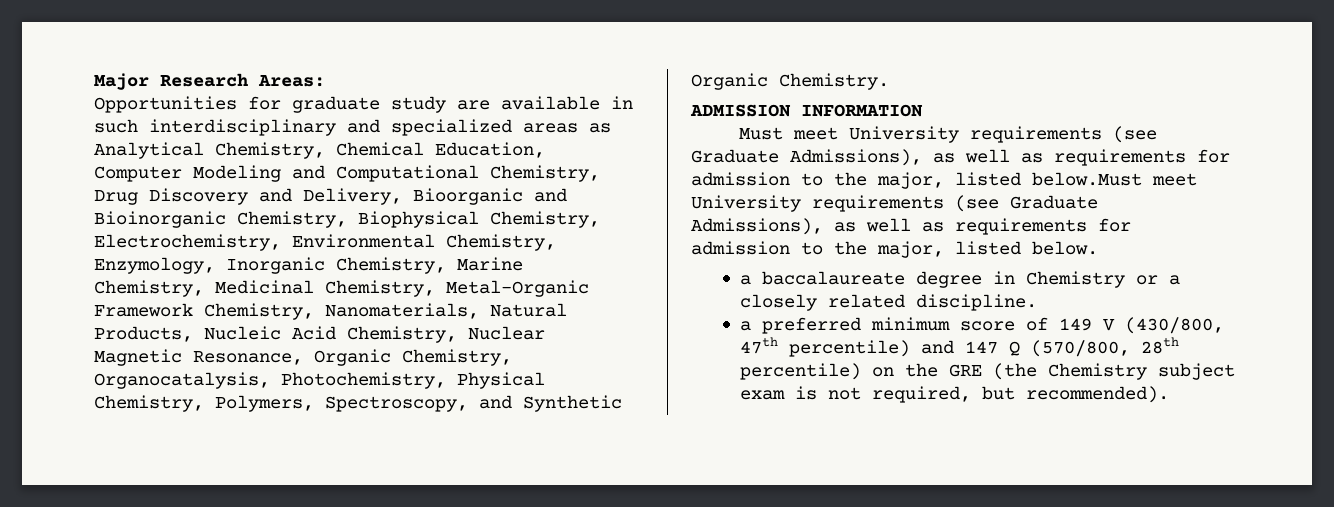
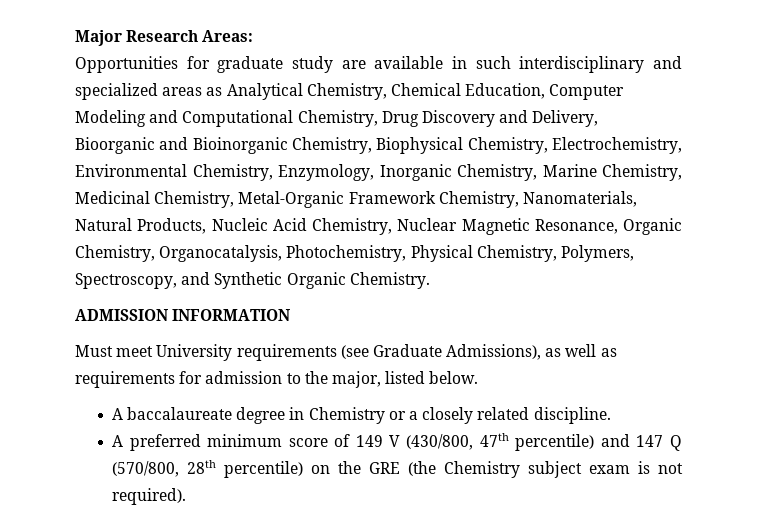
- Must meet University requirements (see Graduate Admissions), as well as requirements for admission to the major, listed below.Must meet University requirements (see Graduate Admissions), as well as requirements for admission to the major, listed below.
+ Must meet University requirements (see Graduate Admissions), as well as requirements for admission to the major, listed below.
- a baccalaureate degree in Chemistry or a closely related discipline.
+ A baccalaureate degree in Chemistry or a closely related discipline.
- a preferred minimum score of 149 V (430/800, 47th percentile) and 147 Q (570/800, 28th percentile) on the GRE (the Chemistry subject exam is not required, but recommended).
+ A preferred minimum score of 149 V (430/800, 47th percentile) and 147 Q (570/800, 28th percentile) on the GRE (the Chemistry subject exam is not required).

